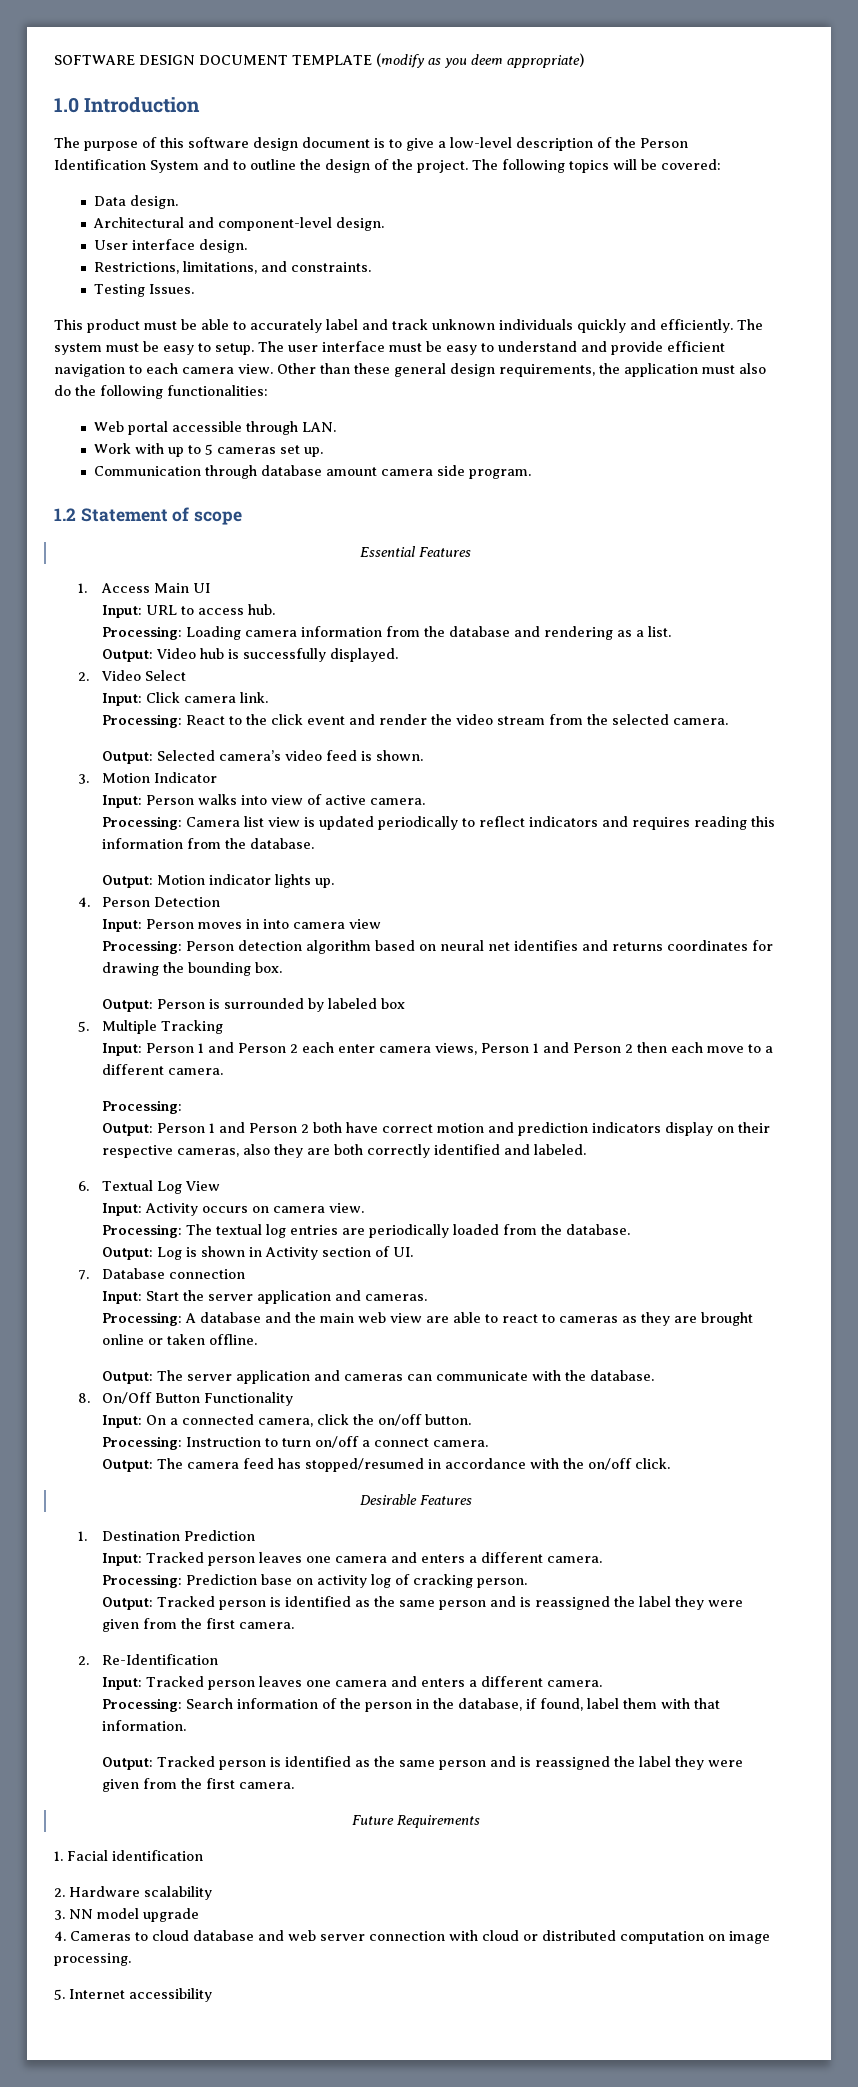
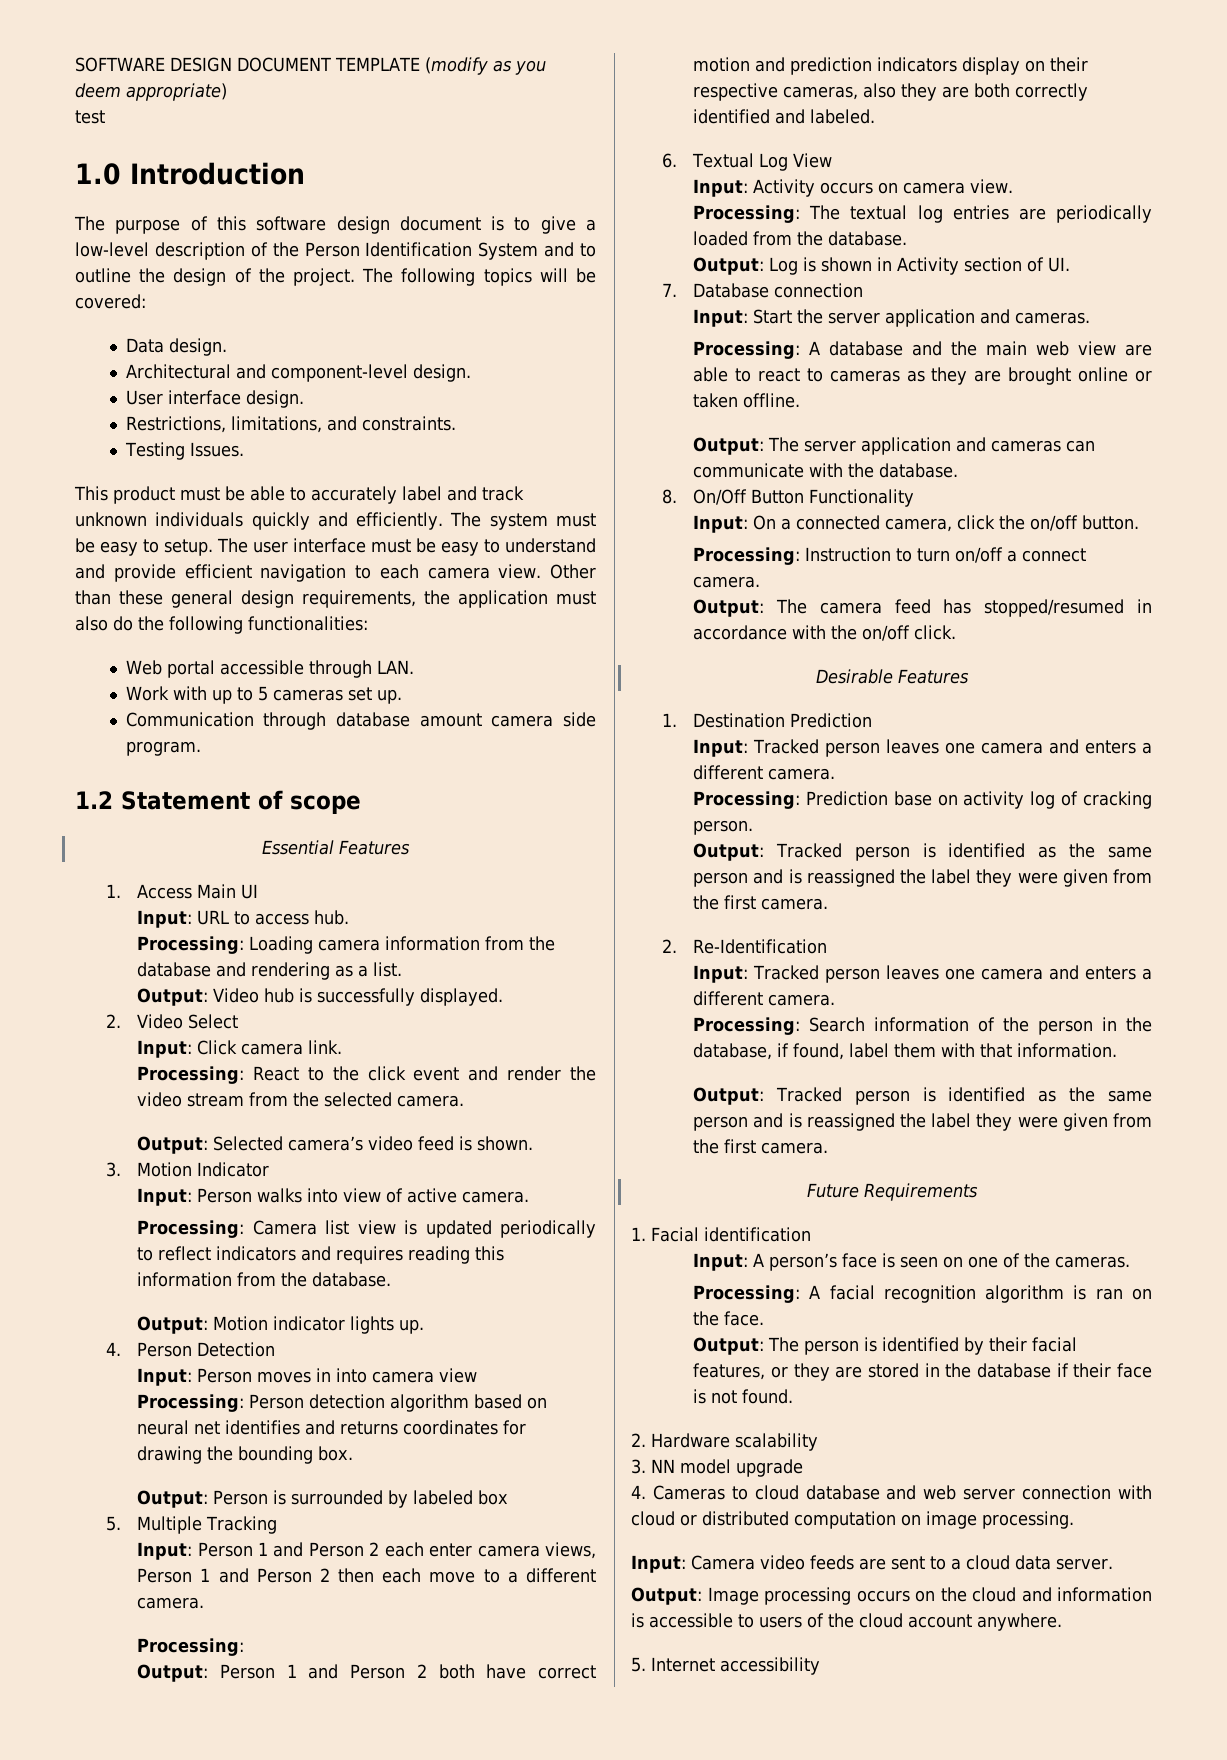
+ test
+ Input: A person’s face is seen on one of the cameras.
+ Processing: A facial recognition algorithm is ran on the face.
+ Output: The person is identified by their facial features, or they are stored in the database if their face is not found.
+ Input: Camera video feeds are sent to a cloud data server.
+ Output: Image processing occurs on the cloud and information is accessible to users of the cloud account anywhere.

